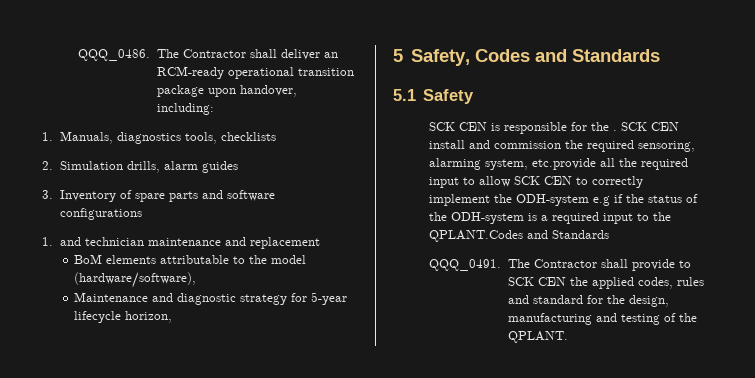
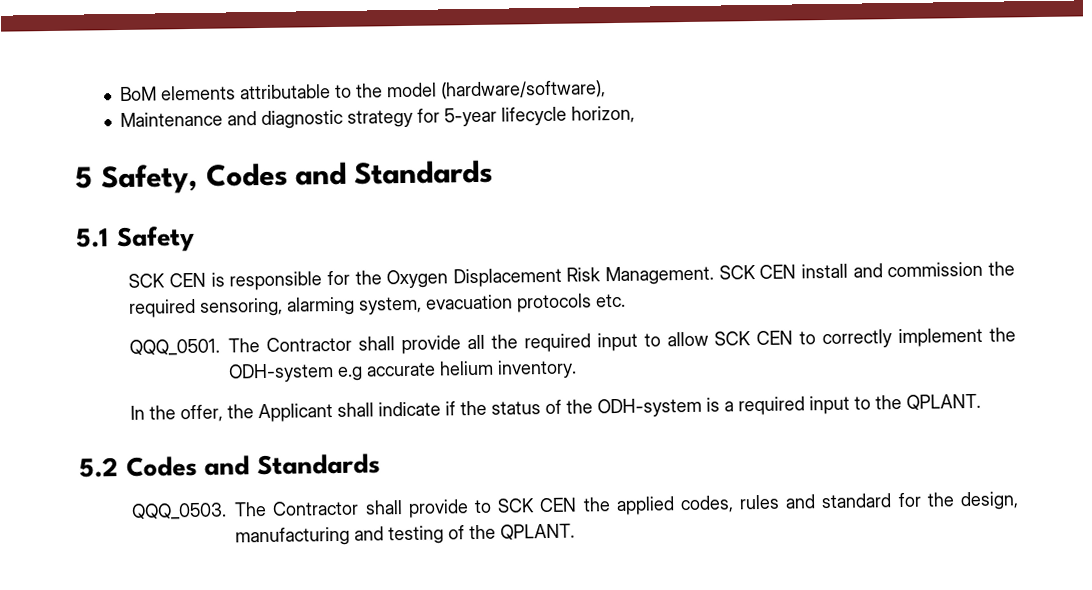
- QQQ_0486. The Contractor shall deliver an RCM-ready operational transition package upon handover, including:
- 1. Manuals, diagnostics tools, checklists
- 2. Simulation drills, alarm guides
- 3. Inventory of spare parts and software configurations
- 1. and technician maintenance and replacement
- SCK CEN is responsible for the .
+ SCK CEN is responsible for the Oxygen Displacement Risk Management.
- SCK CEN install and commission the required sensoring, alarming system, etc.provide all the required input to allow SCK CEN to correctly implement the ODH-system e.g if the status of the ODH-system is a required input to the QPLANT.Codes and Standards
- QQQ_0491.
+ SCK CEN install and commission the required sensoring, alarming system, evacuation protocols etc.
+ QQQ_0501. The Contractor shall provide all the required input to allow SCK CEN to correctly implement the ODH-system e.g accurate helium inventory.
+ In the offer, the Applicant shall indicate if the status of the ODH-system is a required input to the QPLANT.
+ 5.2 Codes and Standards
+ QQQ_0503.

